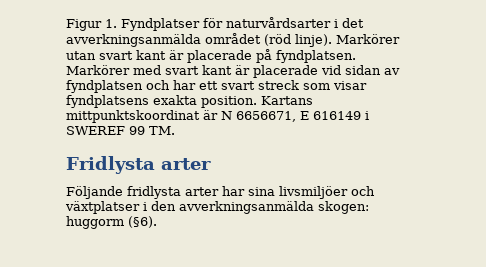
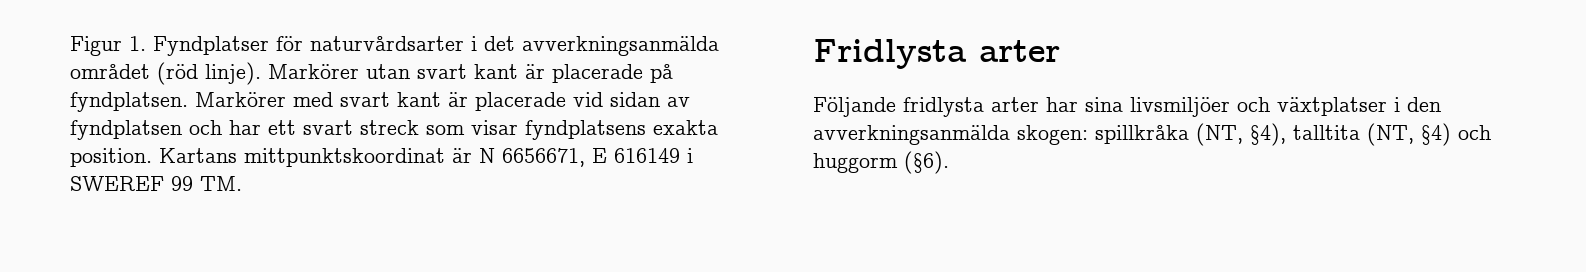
- Följande fridlysta arter har sina livsmiljöer och växtplatser i den avverkningsanmälda skogen: huggorm (§6).
+ Följande fridlysta arter har sina livsmiljöer och växtplatser i den avverkningsanmälda skogen: spillkråka (NT, §4), talltita (NT, §4) och huggorm (§6).

